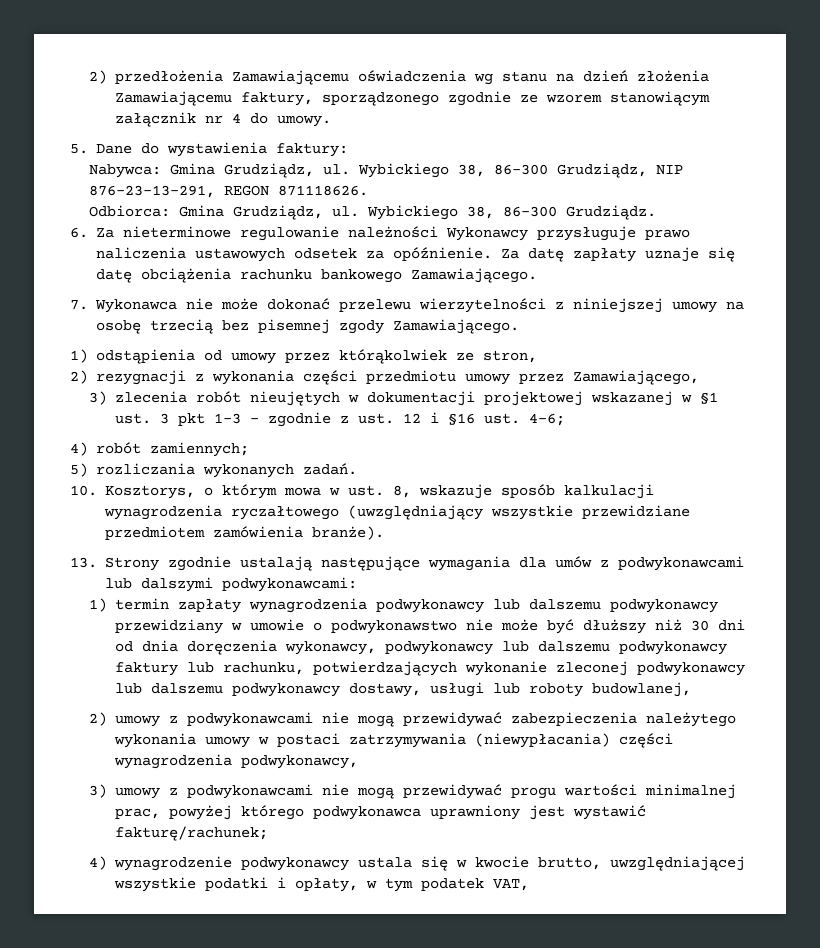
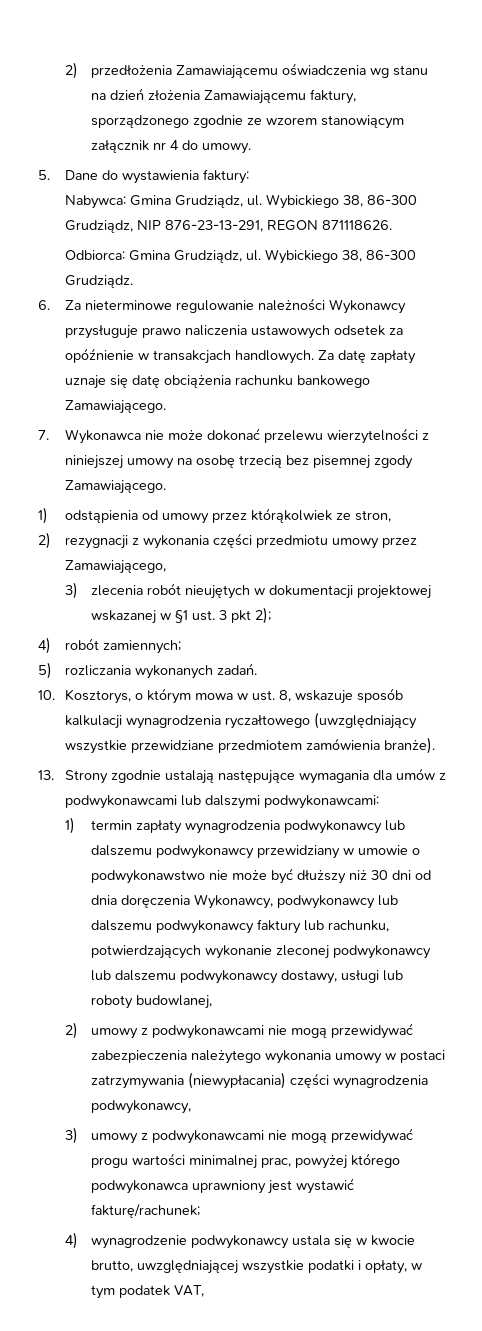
- 6. Za nieterminowe regulowanie należności Wykonawcy przysługuje prawo naliczenia ustawowych odsetek za opóźnienie.
+ 6. Za nieterminowe regulowanie należności Wykonawcy przysługuje prawo naliczenia ustawowych odsetek za opóźnienie w transakcjach handlowych.
- 3) zlecenia robót nieujętych w dokumentacji projektowej wskazanej w §1 ust. 3 pkt 1-3 - zgodnie z ust. 12 i §16 ust. 4-6;
+ 3) zlecenia robót nieujętych w dokumentacji projektowej wskazanej w §1 ust. 3 pkt 2);
- 1) termin zapłaty wynagrodzenia podwykonawcy lub dalszemu podwykonawcy przewidziany w umowie o podwykonawstwo nie może być dłuższy niż 30 dni od dnia doręczenia wykonawcy, podwykonawcy lub dalszemu podwykonawcy faktury lub rachunku, potwierdzających wykonanie zleconej podwykonawcy lub dalszemu podwykonawcy dostawy, usługi lub roboty budowlanej,
+ 1) termin zapłaty wynagrodzenia podwykonawcy lub dalszemu podwykonawcy przewidziany w umowie o podwykonawstwo nie może być dłuższy niż 30 dni od dnia doręczenia Wykonawcy, podwykonawcy lub dalszemu podwykonawcy faktury lub rachunku, potwierdzających wykonanie zleconej podwykonawcy lub dalszemu podwykonawcy dostawy, usługi lub roboty budowlanej,

